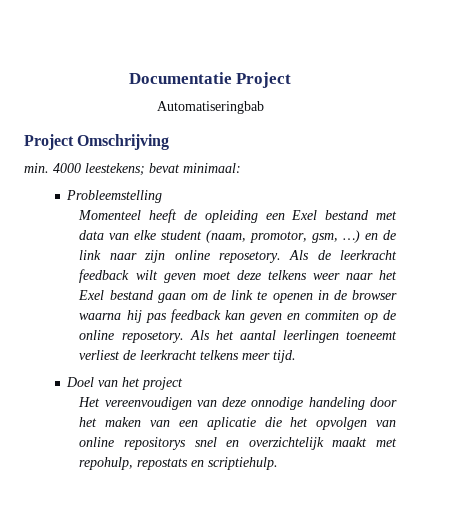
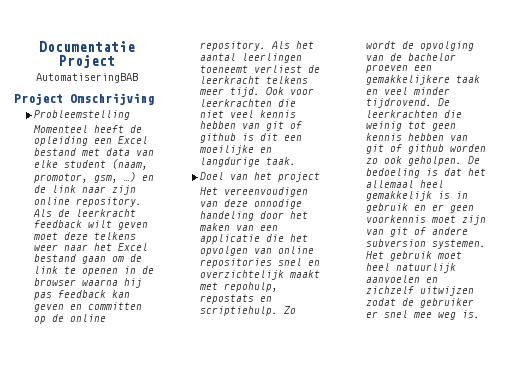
- Automatiseringbab
+ AutomatiseringBAB
- min. 4000 leestekens; bevat minimaal:
- Momenteel heeft de opleiding een Exel bestand met data van elke student (naam, promotor, gsm, …) en de link naar zijn online reposetory.
+ Momenteel heeft de opleiding een Excel bestand met data van elke student (naam, promotor, gsm, …) en de link naar zijn online repository.
- Als de leerkracht feedback wilt geven moet deze telkens weer naar het Exel bestand gaan om de link te openen in de browser waarna hij pas feedback kan geven en commiten op de online reposetory.
+ Als de leerkracht feedback wilt geven moet deze telkens weer naar het Excel bestand gaan om de link te openen in de browser waarna hij pas feedback kan geven en committen op de online repository.
+ Ook voor leerkrachten die niet veel kennis hebben van git of github is dit een moeilijke en langdurige taak.
- Het vereenvoudigen van deze onnodige handeling door het maken van een aplicatie die het opvolgen van online repositorys snel en overzichtelijk maakt met repohulp, repostats en scriptiehulp.
+ Het vereenvoudigen van deze onnodige handeling door het maken van een applicatie die het opvolgen van online repositories snel en overzichtelijk maakt met repohulp, repostats en scriptiehulp.
+ Zo wordt de opvolging van de bachelor proeven een gemakkelijkere taak en veel minder tijdrovend. De leerkrachten die weinig tot geen kennis hebben van git of github worden zo ook geholpen. De bedoeling is dat het allemaal heel gemakkelijk is in gebruik en er geen voorkennis moet zijn van git of andere subversion systemen. Het gebruik moet heel natuurlijk aanvoelen en zichzelf uitwijzen zodat de gebruiker er snel mee weg is.

